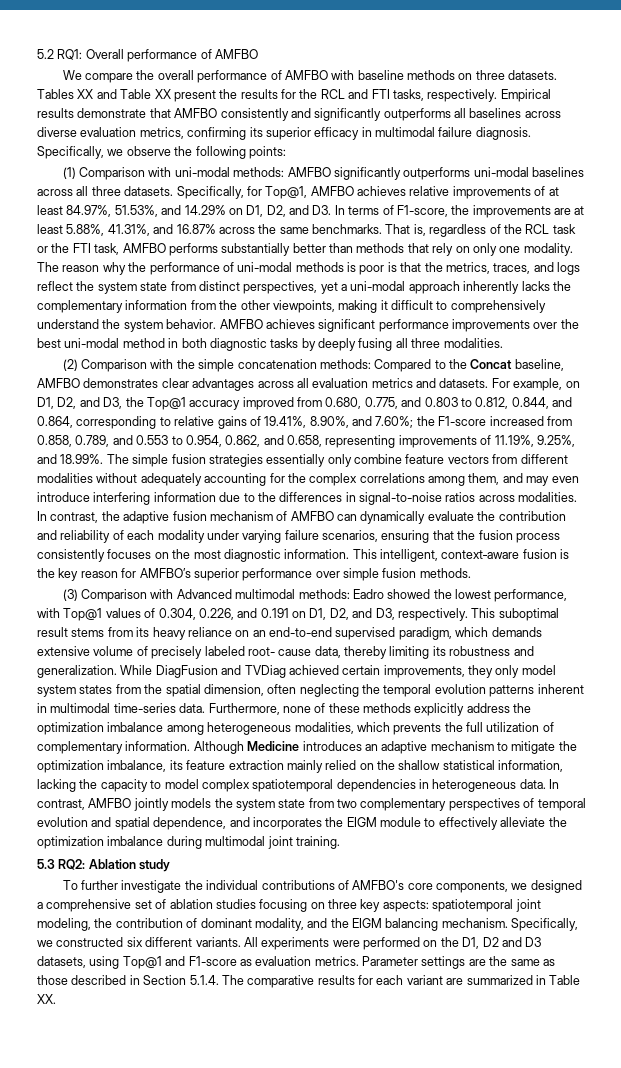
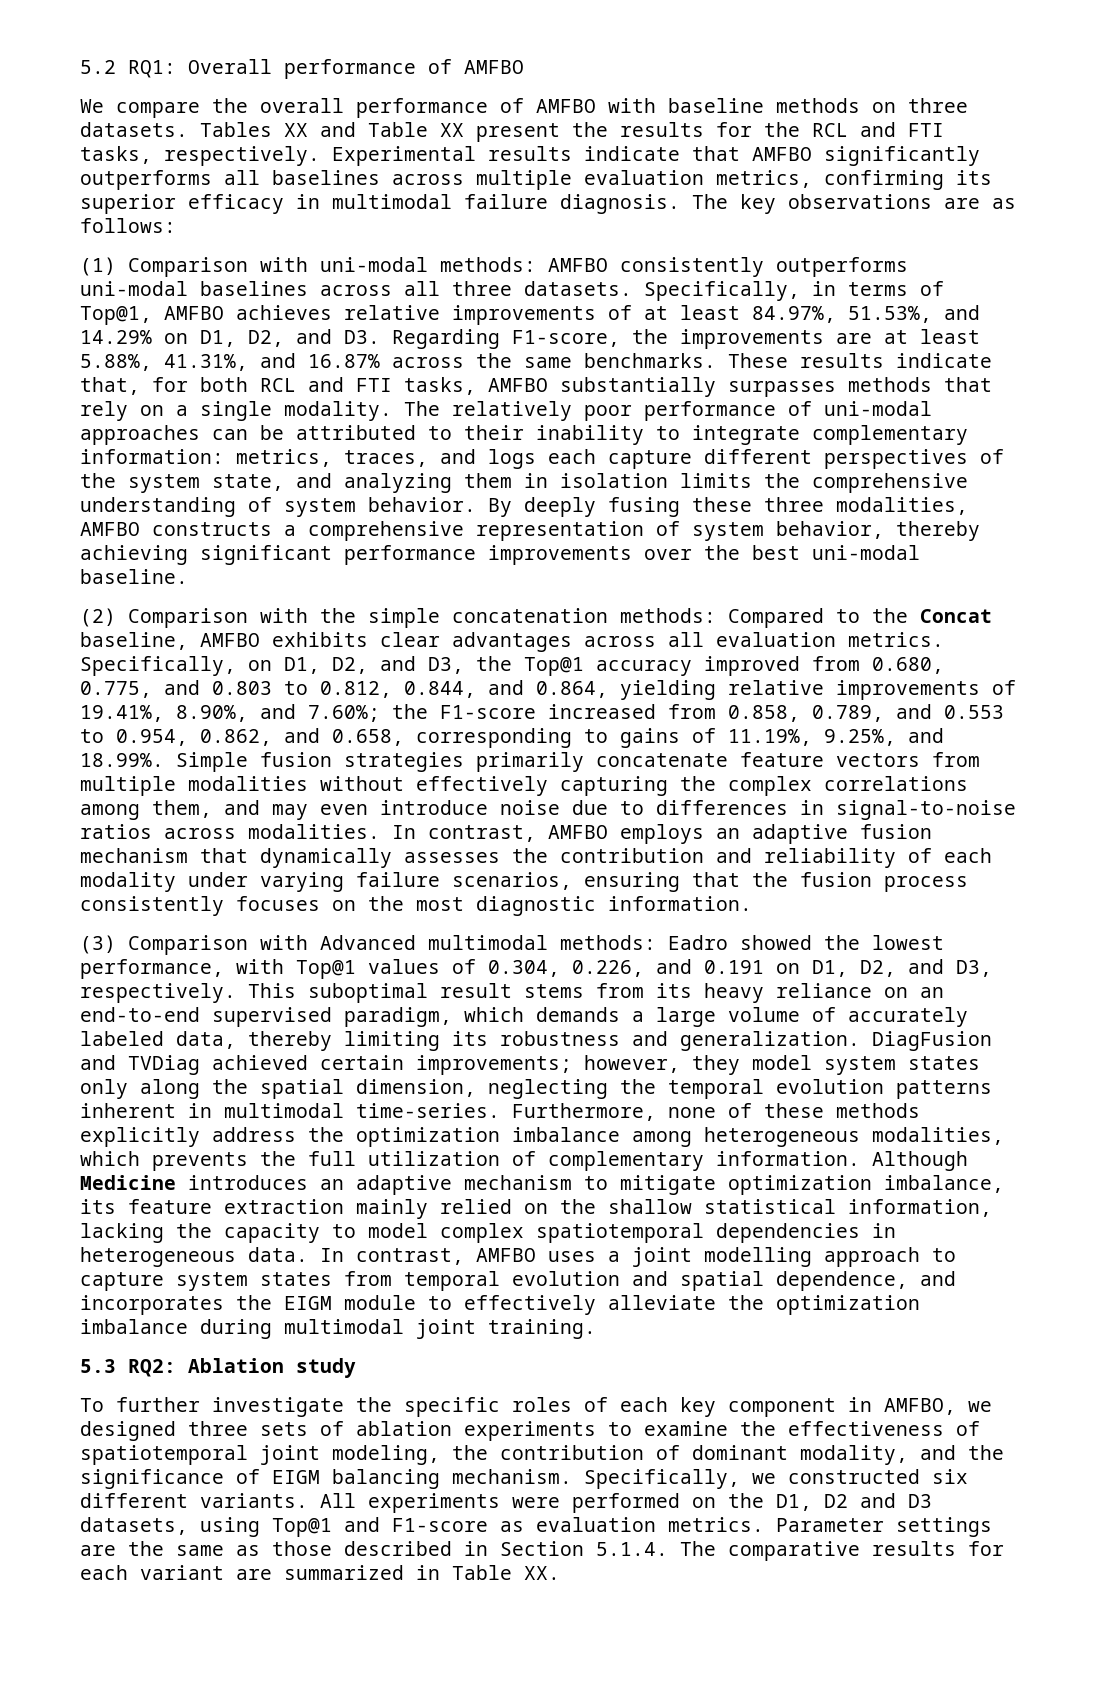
- Empirical results demonstrate that AMFBO consistently and significantly outperforms all baselines across diverse evaluation metrics, confirming its superior efficacy in multimodal failure diagnosis.
+ Experimental results indicate that AMFBO significantly outperforms all baselines across multiple evaluation metrics, confirming its superior efficacy in multimodal failure diagnosis.
- Specifically, we observe the following points:
+ The key observations are as follows:
- (1) Comparison with uni-modal methods: AMFBO significantly outperforms uni-modal baselines across all three datasets.
+ (1) Comparison with uni-modal methods: AMFBO consistently outperforms uni-modal baselines across all three datasets.
- Specifically, for Top@1, AMFBO achieves relative improvements of at least 84.97%, 51.53%, and 14.29% on D1, D2, and D3. In terms of F1-score, the improvements are at least 5.88%, 41.31%, and 16.87% across the same benchmarks.
+ Specifically, in terms of Top@1, AMFBO achieves relative improvements of at least 84.97%, 51.53%, and 14.29% on D1, D2, and D3. Regarding F1-score, the improvements are at least 5.88%, 41.31%, and 16.87% across the same benchmarks.
- That is, regardless of the RCL task or the FTI task, AMFBO performs substantially better than methods that rely on only one modality. The reason why the performance of uni-modal methods is poor is that the metrics, traces, and logs reflect the system state from distinct perspectives, yet a uni-modal approach inherently lacks the complementary information from the other viewpoints, making it difficult to comprehensively understand the system behavior. AMFBO achieves significant performance improvements over the best uni-modal method in both diagnostic tasks by deeply fusing all three modalities.
+ These results indicate that, for both RCL and FTI tasks, AMFBO substantially surpasses methods that rely on a single modality. The relatively poor performance of uni-modal approaches can be attributed to their inability to integrate complementary information: metrics, traces, and logs each capture different perspectives of the system state, and analyzing them in isolation limits the comprehensive understanding of system behavior. By deeply fusing these three modalities, AMFBO constructs a comprehensive representation of system behavior, thereby achieving significant performance improvements over the best uni-modal baseline.
- Compared to the Concat baseline, AMFBO demonstrates clear advantages across all evaluation metrics and datasets. For example, on D1, D2, and D3, the Top@1 accuracy improved from 0.680, 0.775, and 0.803 to 0.812, 0.844, and 0.864, corresponding to relative gains of 19.41%, 8.90%, and 7.60%;
+ Compared to the Concat baseline, AMFBO exhibits clear advantages across all evaluation metrics. Specifically, on D1, D2, and D3, the Top@1 accuracy improved from 0.680, 0.775, and 0.803 to 0.812, 0.844, and 0.864, yielding relative improvements of 19.41%, 8.90%, and 7.60%;
- the F1-score increased from 0.858, 0.789, and 0.553 to 0.954, 0.862, and 0.658, representing improvements of 11.19%, 9.25%, and 18.99%. The simple fusion strategies essentially only combine feature vectors from different modalities without adequately accounting for the complex correlations among them, and may even introduce interfering information due to the differences in signal-to-noise ratios across modalities.
+ the F1-score increased from 0.858, 0.789, and 0.553 to 0.954, 0.862, and 0.658, corresponding to gains of 11.19%, 9.25%, and 18.99%. Simple fusion strategies primarily concatenate feature vectors from multiple modalities without effectively capturing the complex correlations among them, and may even introduce noise due to differences in signal-to-noise ratios across modalities.
- In contrast, the adaptive fusion mechanism of AMFBO can dynamically evaluate the contribution and reliability of each modality under varying failure scenarios, ensuring that the fusion process consistently focuses on the most diagnostic information. This intelligent, context‑aware fusion is the key reason for AMFBO’s superior performance over simple fusion methods.
+ In contrast, AMFBO employs an adaptive fusion mechanism that dynamically assesses the contribution and reliability of each modality under varying failure scenarios, ensuring that the fusion process consistently focuses on the most diagnostic information.
- This suboptimal result stems from its heavy reliance on an end-to-end supervised paradigm, which demands extensive volume of precisely labeled root- cause data, thereby limiting its robustness and generalization.
+ This suboptimal result stems from its heavy reliance on an end-to-end supervised paradigm, which demands a large volume of accurately labeled data, thereby limiting its robustness and generalization.
- While DiagFusion and TVDiag achieved certain improvements, they only model system states from the spatial dimension, often neglecting the temporal evolution patterns inherent in multimodal time-series data.
+ DiagFusion and TVDiag achieved certain improvements; however, they model system states only along the spatial dimension, neglecting the temporal evolution patterns inherent in multimodal time-series.
- Although Medicine introduces an adaptive mechanism to mitigate the optimization imbalance, its feature extraction mainly relied on the shallow statistical information, lacking the capacity to model complex spatiotemporal dependencies in heterogeneous data.
+ Although Medicine introduces an adaptive mechanism to mitigate optimization imbalance, its feature extraction mainly relied on the shallow statistical information, lacking the capacity to model complex spatiotemporal dependencies in heterogeneous data.
- In contrast, AMFBO jointly models the system state from two complementary perspectives of temporal evolution and spatial dependence, and incorporates the EIGM module to effectively alleviate the optimization imbalance during multimodal joint training.
+ In contrast, AMFBO uses a joint modelling approach to capture system states from temporal evolution and spatial dependence, and incorporates the EIGM module to effectively alleviate the optimization imbalance during multimodal joint training.
- To further investigate the individual contributions of AMFBO's core components, we designed a comprehensive set of ablation studies focusing on three key aspects: spatiotemporal joint modeling, the contribution of dominant modality, and the EIGM balancing mechanism.
+ To further investigate the specific roles of each key component in AMFBO, we designed three sets of ablation experiments to examine the effectiveness of spatiotemporal joint modeling, the contribution of dominant modality, and the significance of EIGM balancing mechanism.

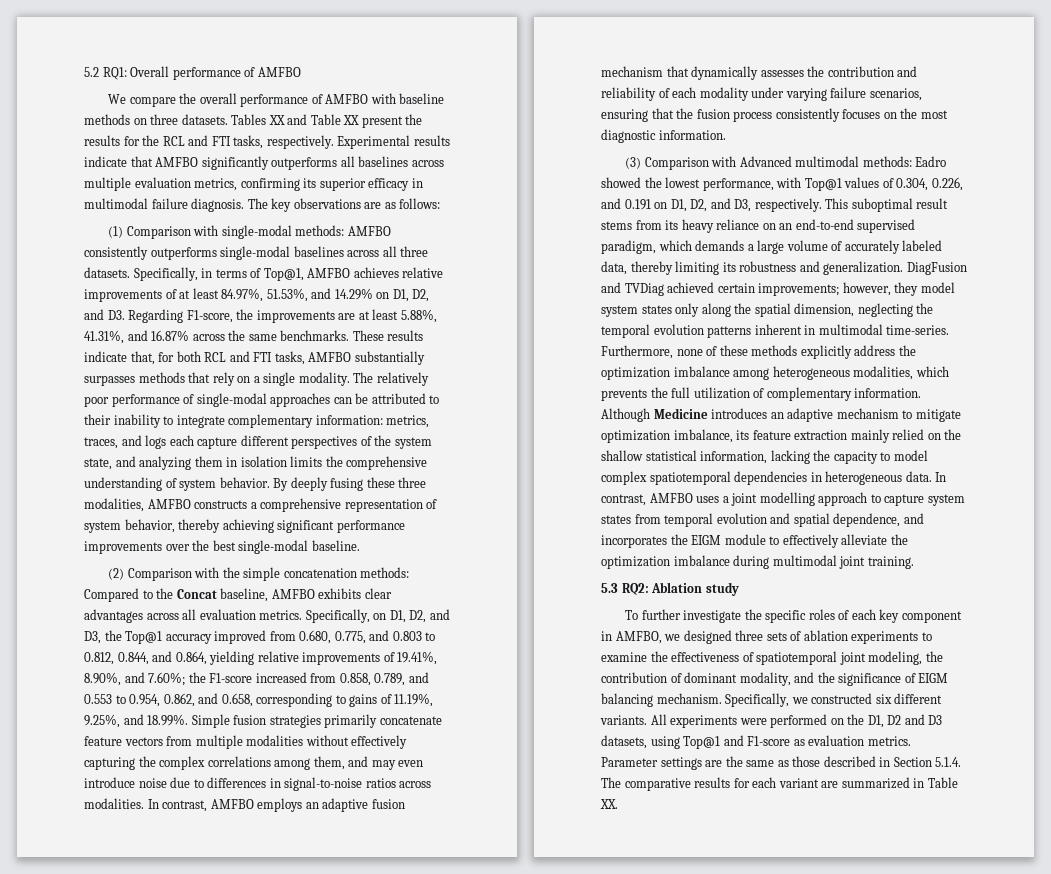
- (1) Comparison with uni-modal methods: AMFBO consistently outperforms uni-modal baselines across all three datasets.
+ (1) Comparison with single-modal methods: AMFBO consistently outperforms single-modal baselines across all three datasets.
- The relatively poor performance of uni-modal approaches can be attributed to their inability to integrate complementary information: metrics, traces, and logs each capture different perspectives of the system state, and analyzing them in isolation limits the comprehensive understanding of system behavior.
+ The relatively poor performance of single-modal approaches can be attributed to their inability to integrate complementary information: metrics, traces, and logs each capture different perspectives of the system state, and analyzing them in isolation limits the comprehensive understanding of system behavior.
- By deeply fusing these three modalities, AMFBO constructs a comprehensive representation of system behavior, thereby achieving significant performance improvements over the best uni-modal baseline.
+ By deeply fusing these three modalities, AMFBO constructs a comprehensive representation of system behavior, thereby achieving significant performance improvements over the best single-modal baseline.

